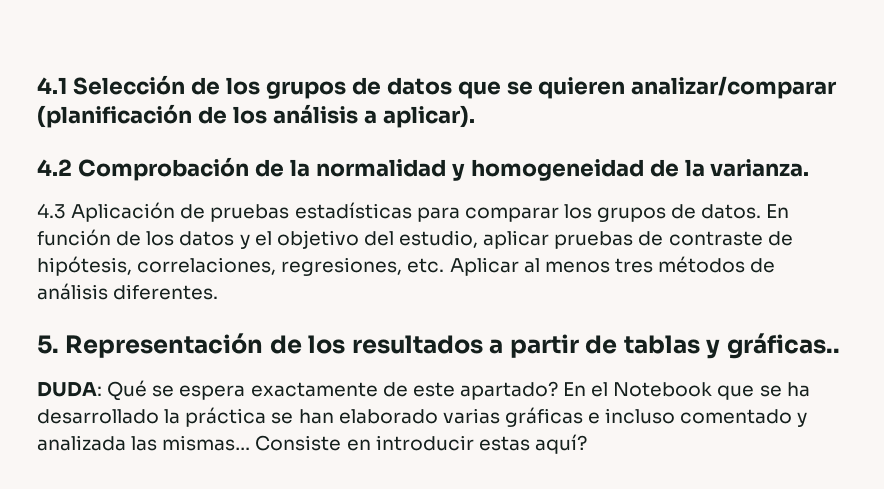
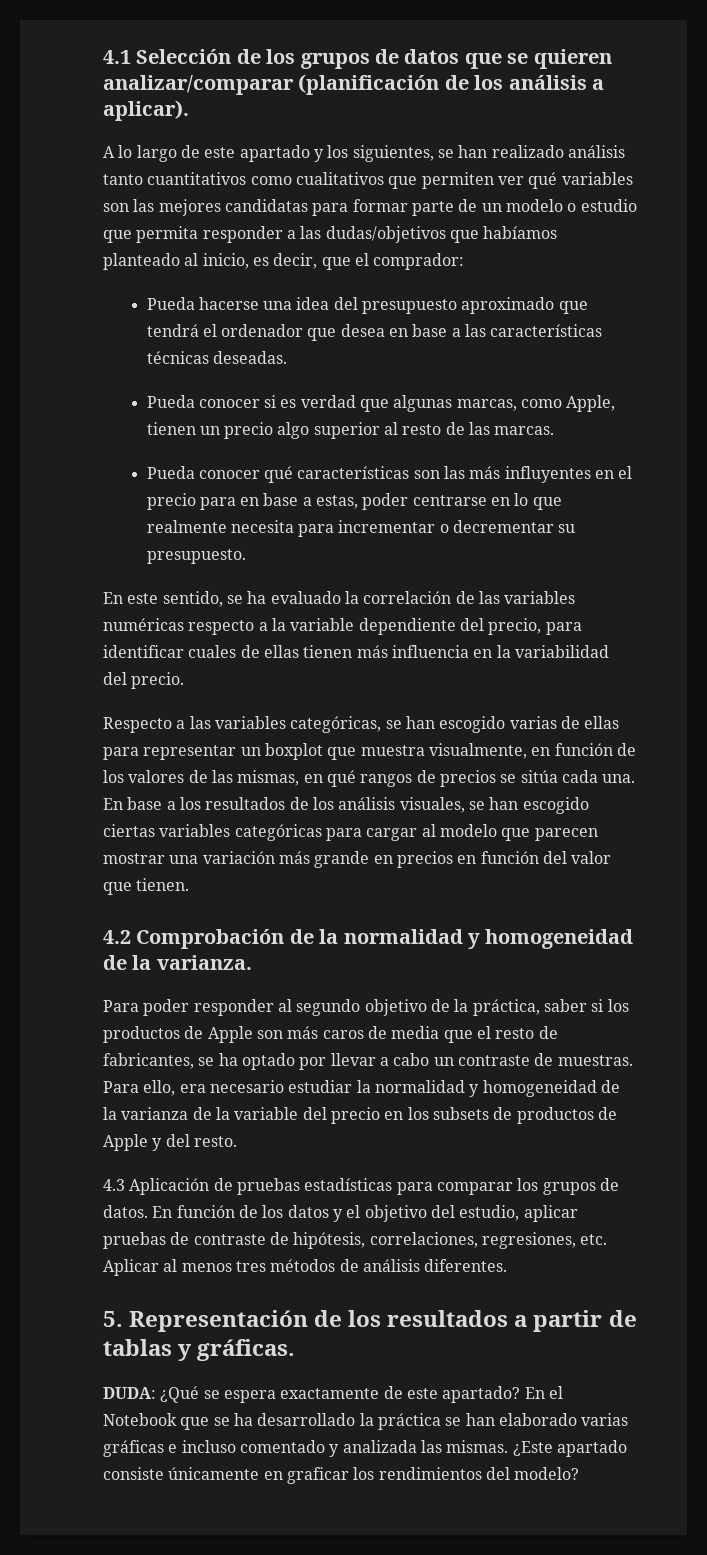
+ A lo largo de este apartado y los siguientes, se han realizado análisis tanto cuantitativos como cualitativos que permiten ver qué variables son las mejores candidatas para formar parte de un modelo o estudio que permita responder a las dudas/objetivos que habíamos planteado al inicio, es decir, que el comprador:
+ Pueda hacerse una idea del presupuesto aproximado que tendrá el ordenador que desea en base a las características técnicas deseadas.
+ Pueda conocer si es verdad que algunas marcas, como Apple, tienen un precio algo superior al resto de las marcas.
+ Pueda conocer qué características son las más influyentes en el precio para en base a estas, poder centrarse en lo que realmente necesita para incrementar o decrementar su presupuesto.
+ En este sentido, se ha evaluado la correlación de las variables numéricas respecto a la variable dependiente del precio, para identificar cuales de ellas tienen más influencia en la variabilidad del precio.
+ Respecto a las variables categóricas, se han escogido varias de ellas para representar un boxplot que muestra visualmente, en función de los valores de las mismas, en qué rangos de precios se sitúa cada una. En base a los resultados de los análisis visuales, se han escogido ciertas variables categóricas para cargar al modelo que parecen mostrar una variación más grande en precios en función del valor que tienen.
+ Para poder responder al segundo objetivo de la práctica, saber si los productos de Apple son más caros de media que el resto de fabricantes, se ha optado por llevar a cabo un contraste de muestras. Para ello, era necesario estudiar la normalidad y homogeneidad de la varianza de la variable del precio en los subsets de productos de Apple y del resto.
- 5. Representación de los resultados a partir de tablas y gráficas..
+ 5. Representación de los resultados a partir de tablas y gráficas.
- DUDA: Qué se espera exactamente de este apartado?
+ DUDA: ¿Qué se espera exactamente de este apartado?
- En el Notebook que se ha desarrollado la práctica se han elaborado varias gráficas e incluso comentado y analizada las mismas… Consiste en introducir estas aquí?
+ En el Notebook que se ha desarrollado la práctica se han elaborado varias gráficas e incluso comentado y analizada las mismas. ¿Este apartado consiste únicamente en graficar los rendimientos del modelo?

